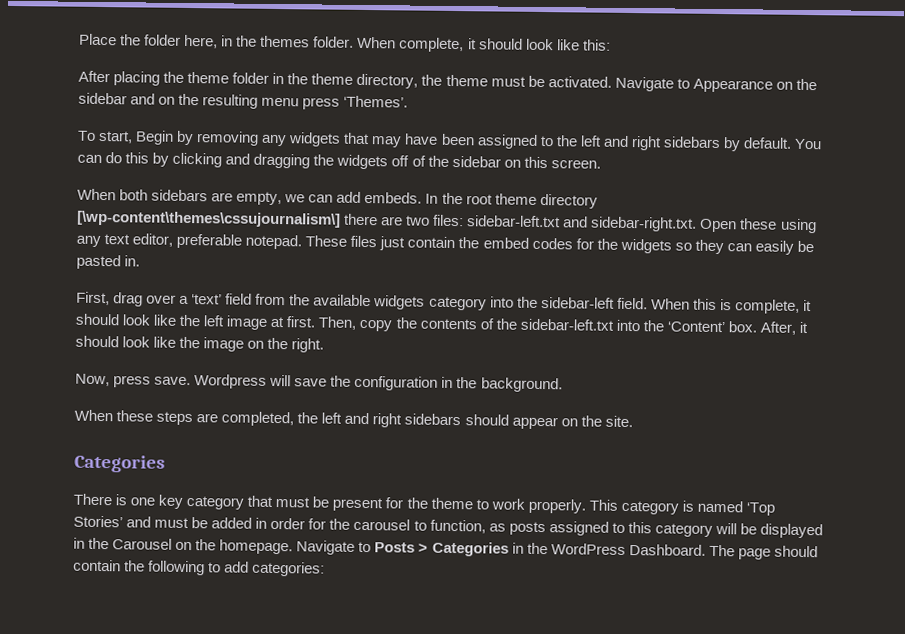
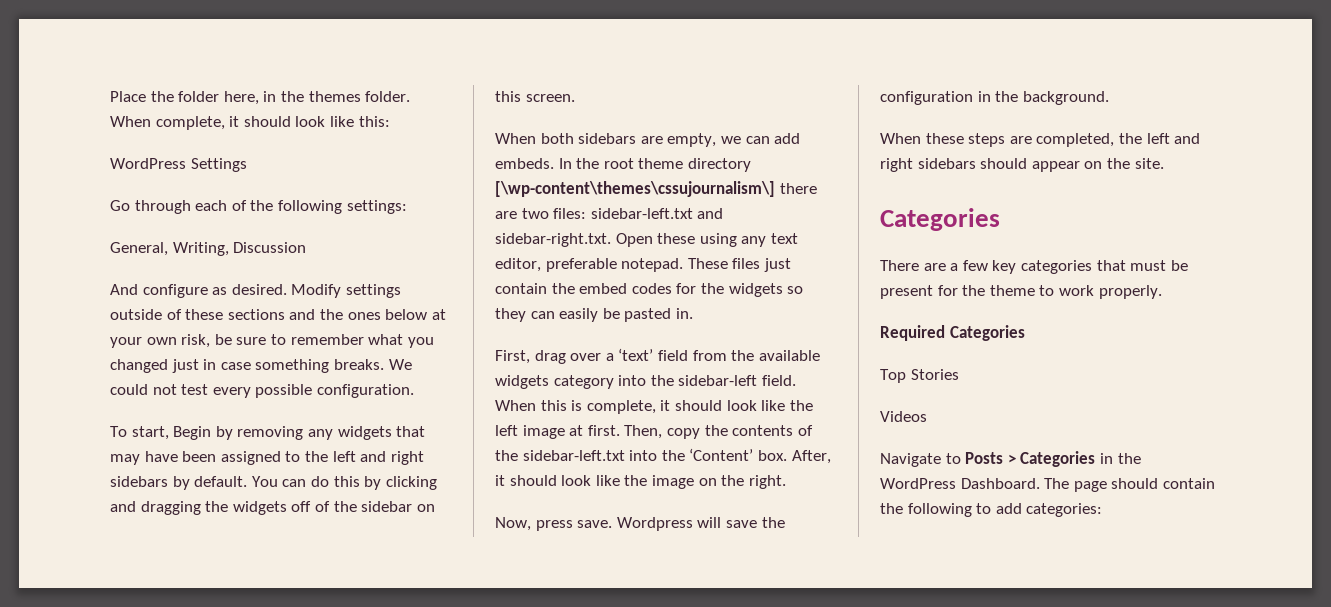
- After placing the theme folder in the theme directory, the theme must be activated. Navigate to Appearance on the sidebar and on the resulting menu press ‘Themes’.
+ WordPress Settings
+ Go through each of the following settings:
+ General, Writing, Discussion
+ And configure as desired. Modify settings outside of these sections and the ones below at your own risk, be sure to remember what you changed just in case something breaks. We could not test every possible configuration.
- There is one key category that must be present for the theme to work properly. This category is named ‘Top Stories’ and must be added in order for the carousel to function, as posts assigned to this category will be displayed in the Carousel on the homepage. Navigate to Posts > Categories in the WordPress Dashboard.
+ There are a few key categories that must be present for the theme to work properly.
+ Required Categories
+ Top Stories
+ Videos
+ Navigate to Posts > Categories in the WordPress Dashboard.

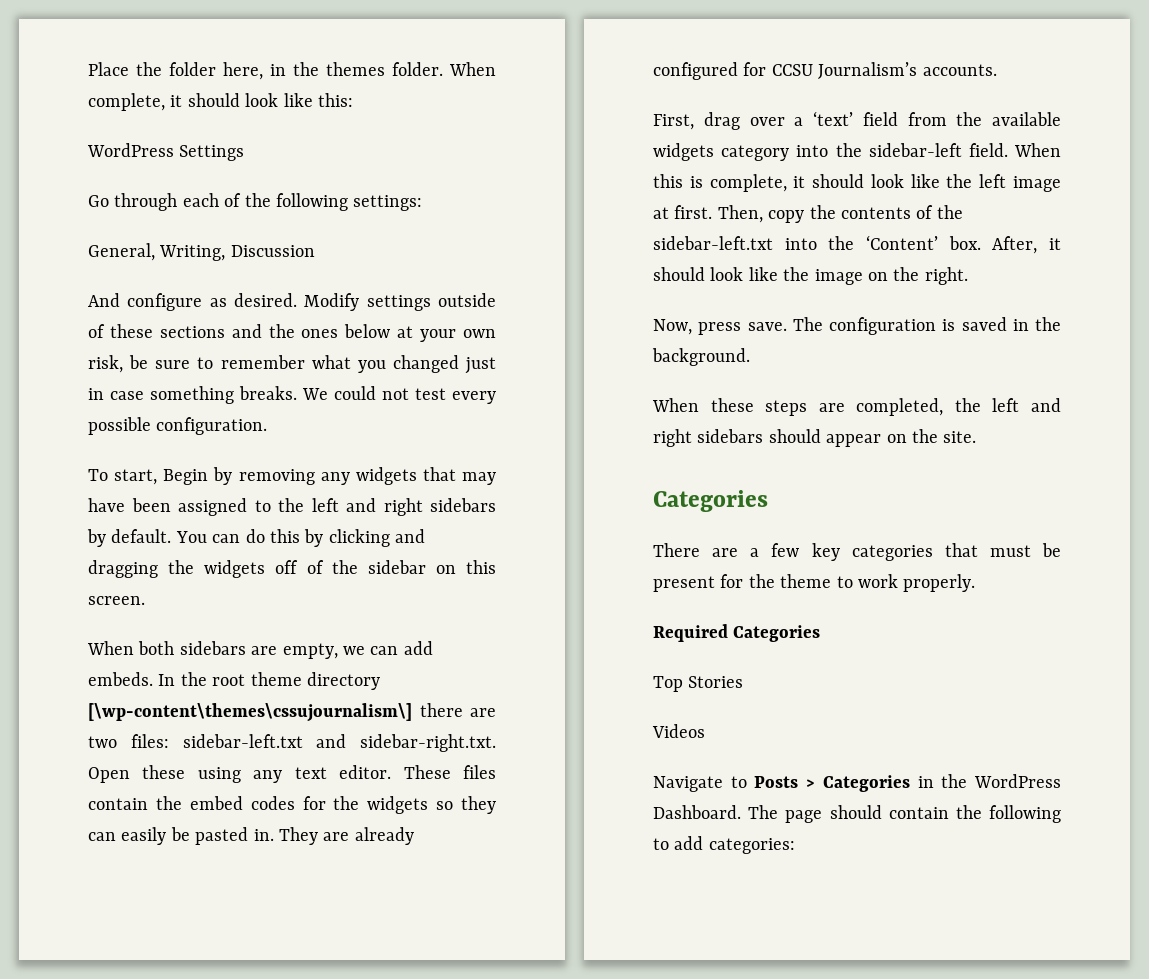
- In the root theme directory [\wp-content\themes\cssujournalism\] there are two files: sidebar-left.txt and sidebar-right.txt. Open these using any text editor, preferable notepad.
+ In the root theme directory [\wp-content\themes\cssujournalism\] there are two files: sidebar-left.txt and sidebar-right.txt. Open these using any text editor.
- These files just contain the embed codes for the widgets so they can easily be pasted in.
+ These files contain the embed codes for the widgets so they can easily be pasted in. They are already configured for CCSU Journalism’s accounts.
- Wordpress will save the configuration in the background.
+ The configuration is saved in the background.

